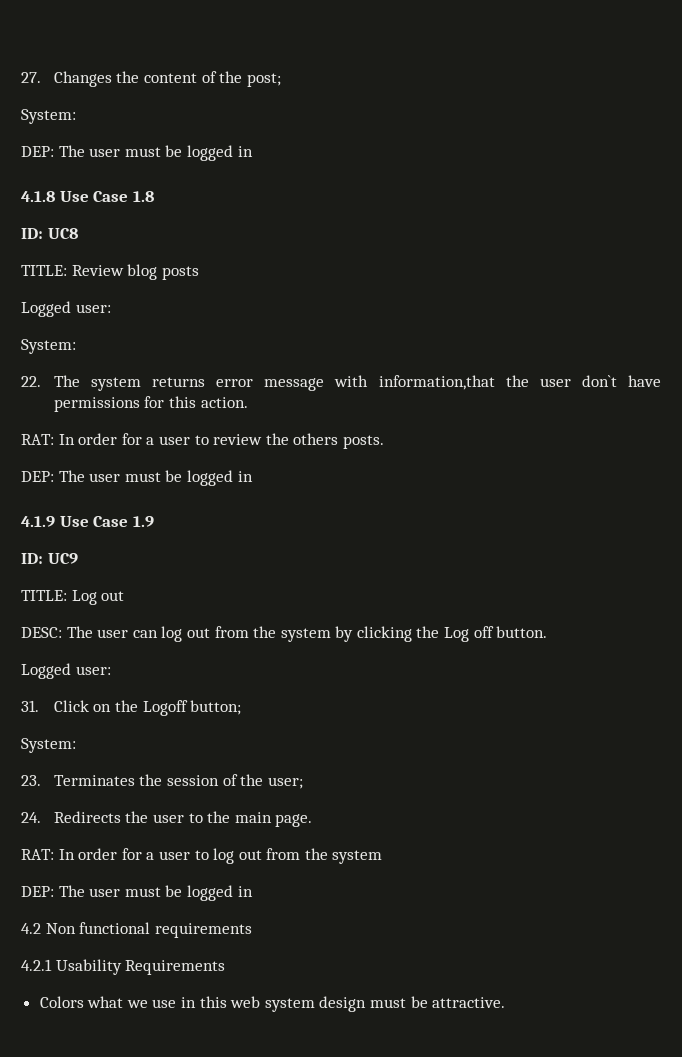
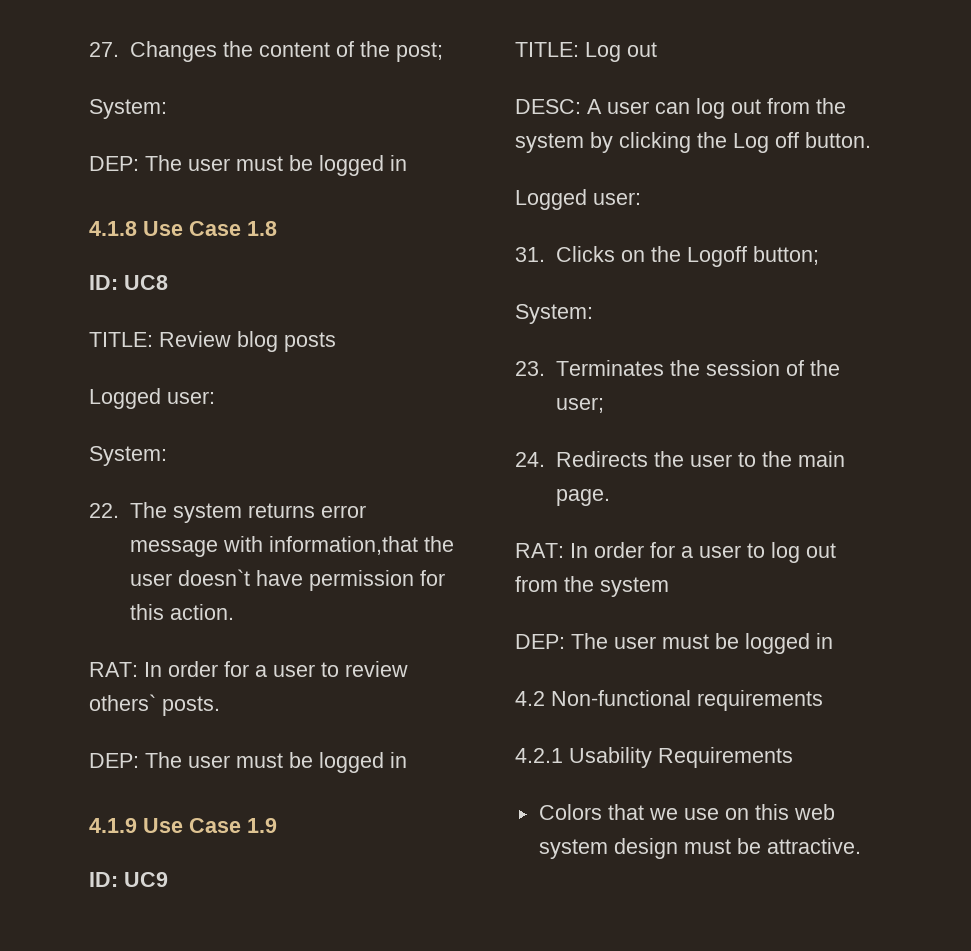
- 22. The system returns error message with information,that the user don`t have permissions for this action.
+ 22. The system returns error message with information,that the user doesn`t have permission for this action.
- RAT: In order for a user to review the others posts.
+ RAT: In order for a user to review others` posts.
- DESC: The user can log out from the system by clicking the Log off button.
+ DESC: A user can log out from the system by clicking the Log off button.
- 31. Click on the Logoff button;
+ 31. Clicks on the Logoff button;
- 4.2 Non functional requirements
+ 4.2 Non-functional requirements
- Colors what we use in this web system design must be attractive.
+ Colors that we use on this web system design must be attractive.

